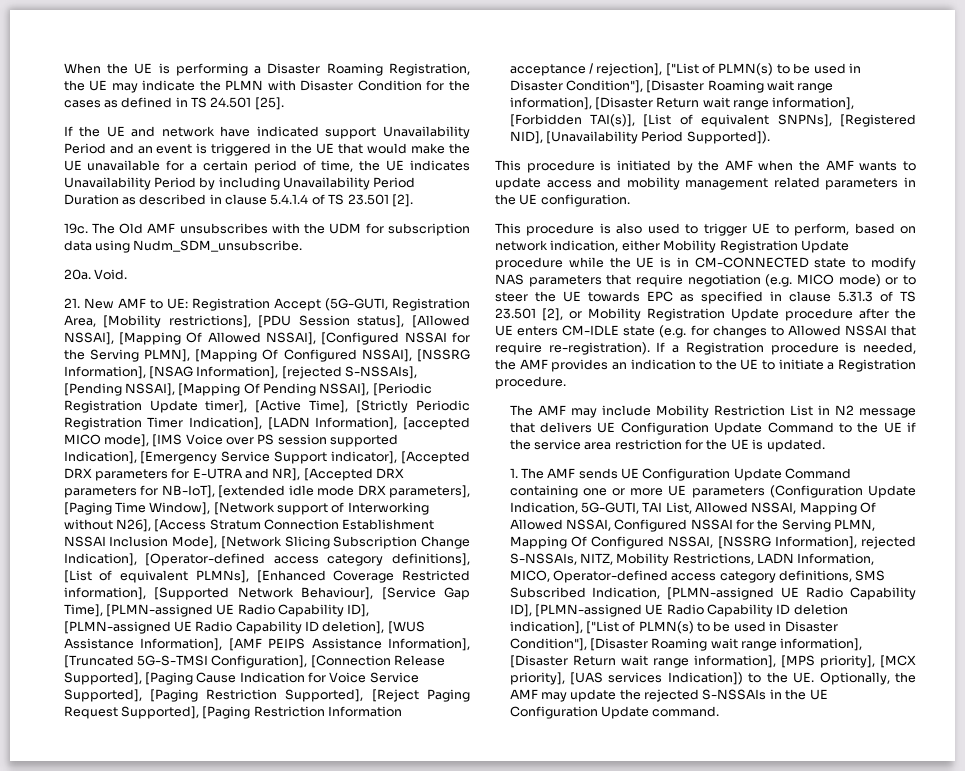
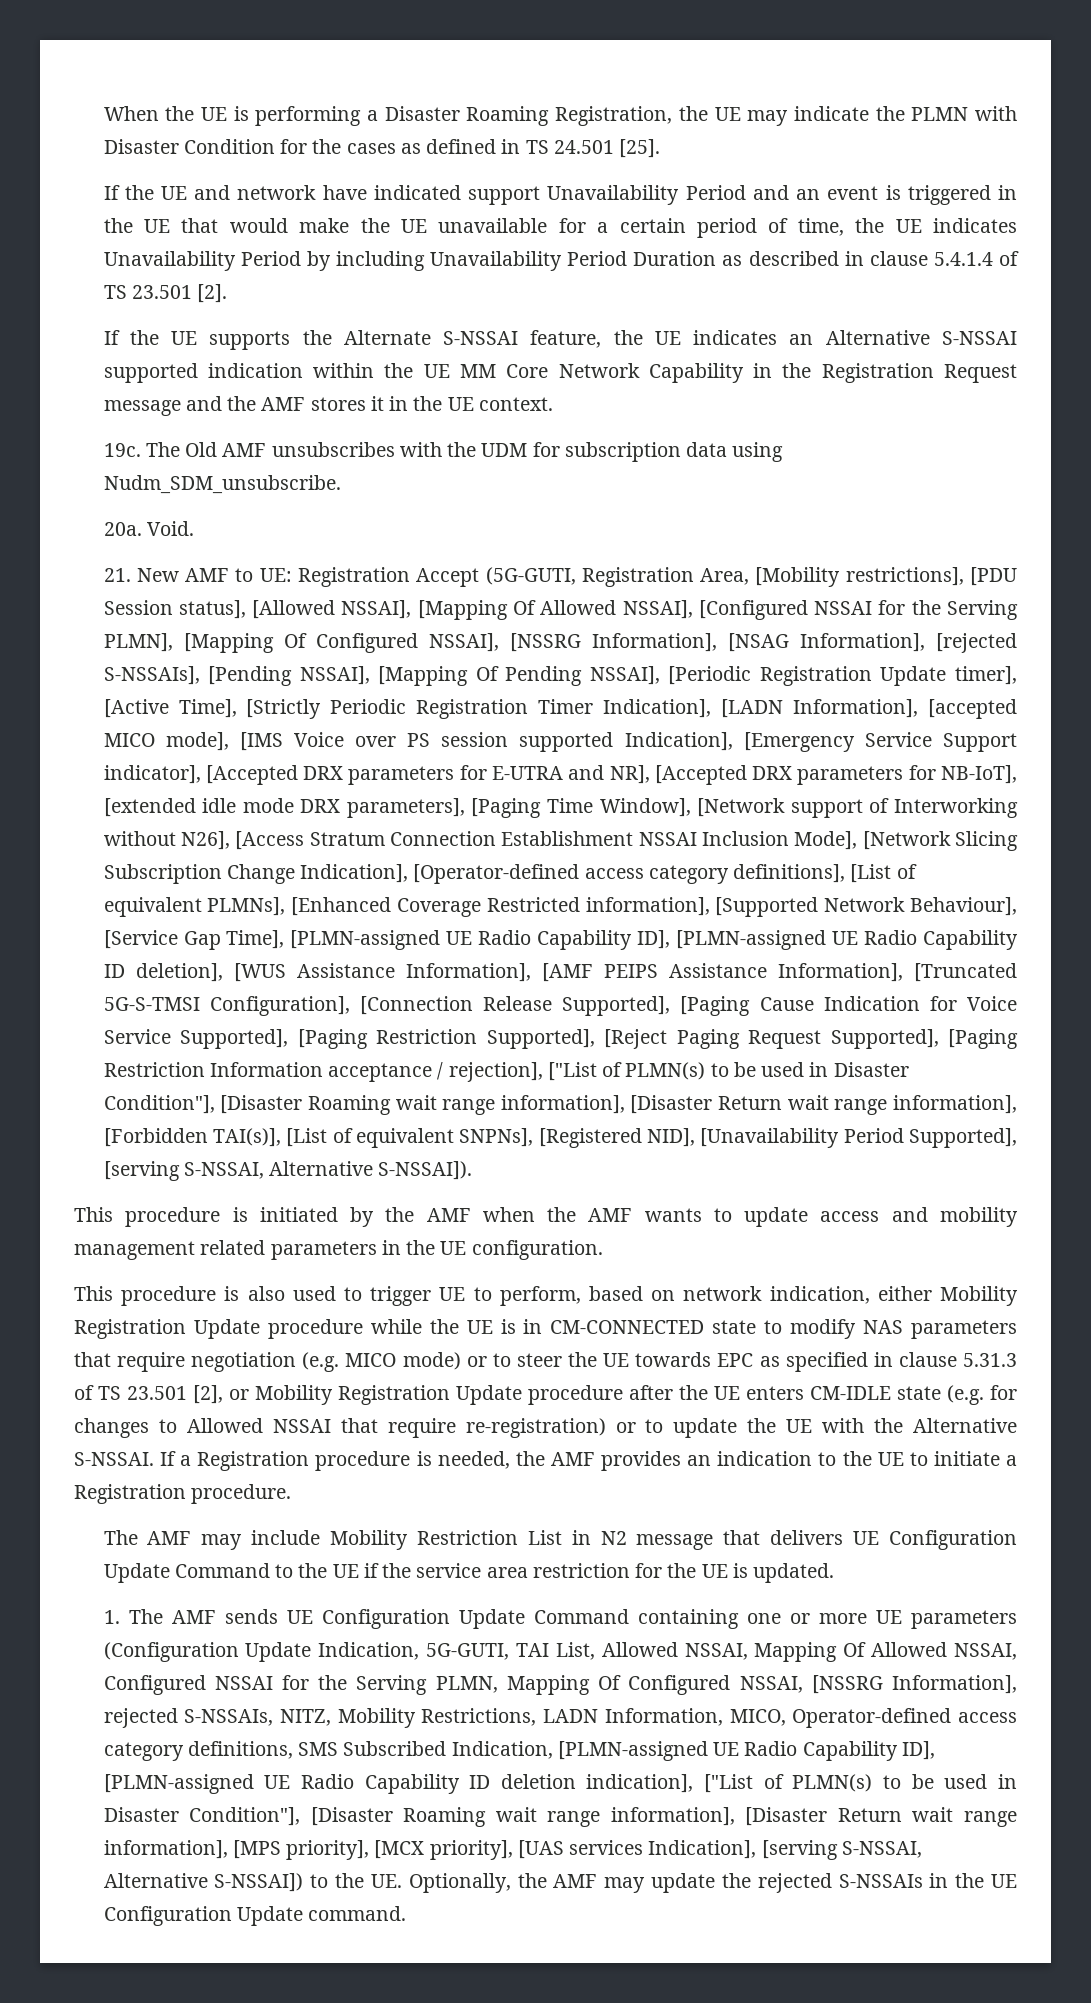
+ If the UE supports the Alternate S-NSSAI feature, the UE indicates an Alternative S-NSSAI supported indication within the UE MM Core Network Capability in the Registration Request message and the AMF stores it in the UE context.
- Registration Accept (5G-GUTI, Registration Area, [Mobility restrictions], [PDU Session status], [Allowed NSSAI], [Mapping Of Allowed NSSAI], [Configured NSSAI for the Serving PLMN], [Mapping Of Configured NSSAI], [NSSRG Information], [NSAG Information], [rejected S-NSSAIs], [Pending NSSAI], [Mapping Of Pending NSSAI], [Periodic Registration Update timer], [Active Time], [Strictly Periodic Registration Timer Indication], [LADN Information], [accepted MICO mode], [IMS Voice over PS session supported Indication], [Emergency Service Support indicator], [Accepted DRX parameters for E-UTRA and NR], [Accepted DRX parameters for NB-IoT], [extended idle mode DRX parameters], [Paging Time Window], [Network support of Interworking without N26], [Access Stratum Connection Establishment NSSAI Inclusion Mode], [Network Slicing Subscription Change Indication], [Operator-defined access category definitions], [List of equivalent PLMNs], [Enhanced Coverage Restricted information], [Supported Network Behaviour], [Service Gap Time], [PLMN-assigned UE Radio Capability ID], [PLMN-assigned UE Radio Capability ID deletion], [WUS Assistance Information], [AMF PEIPS Assistance Information], [Truncated 5G-S-TMSI Configuration], [Connection Release Supported], [Paging Cause Indication for Voice Service Supported], [Paging Restriction Supported], [Reject Paging Request Supported], [Paging Restriction Information acceptance / rejection], ["List of PLMN(s) to be used in Disaster Condition"], [Disaster Roaming wait range information], [Disaster Return wait range information], [Forbidden TAI(s)], [List of equivalent SNPNs], [Registered NID], [Unavailability Period Supported]).
+ Registration Accept (5G-GUTI, Registration Area, [Mobility restrictions], [PDU Session status], [Allowed NSSAI], [Mapping Of Allowed NSSAI], [Configured NSSAI for the Serving PLMN], [Mapping Of Configured NSSAI], [NSSRG Information], [NSAG Information], [rejected S-NSSAIs], [Pending NSSAI], [Mapping Of Pending NSSAI], [Periodic Registration Update timer], [Active Time], [Strictly Periodic Registration Timer Indication], [LADN Information], [accepted MICO mode], [IMS Voice over PS session supported Indication], [Emergency Service Support indicator], [Accepted DRX parameters for E-UTRA and NR], [Accepted DRX parameters for NB-IoT], [extended idle mode DRX parameters], [Paging Time Window], [Network support of Interworking without N26], [Access Stratum Connection Establishment NSSAI Inclusion Mode], [Network Slicing Subscription Change Indication], [Operator-defined access category definitions], [List of equivalent PLMNs], [Enhanced Coverage Restricted information], [Supported Network Behaviour], [Service Gap Time], [PLMN-assigned UE Radio Capability ID], [PLMN-assigned UE Radio Capability ID deletion], [WUS Assistance Information], [AMF PEIPS Assistance Information], [Truncated 5G-S-TMSI Configuration], [Connection Release Supported], [Paging Cause Indication for Voice Service Supported], [Paging Restriction Supported], [Reject Paging Request Supported], [Paging Restriction Information acceptance / rejection], ["List of PLMN(s) to be used in Disaster Condition"], [Disaster Roaming wait range information], [Disaster Return wait range information], [Forbidden TAI(s)], [List of equivalent SNPNs], [Registered NID], [Unavailability Period Supported], [serving S-NSSAI, Alternative S-NSSAI]).
- This procedure is also used to trigger UE to perform, based on network indication, either Mobility Registration Update procedure while the UE is in CM-CONNECTED state to modify NAS parameters that require negotiation (e.g. MICO mode) or to steer the UE towards EPC as specified in clause 5.31.3 of TS 23.501 [2], or Mobility Registration Update procedure after the UE enters CM-IDLE state (e.g. for changes to Allowed NSSAI that require re-registration).
+ This procedure is also used to trigger UE to perform, based on network indication, either Mobility Registration Update procedure while the UE is in CM-CONNECTED state to modify NAS parameters that require negotiation (e.g. MICO mode) or to steer the UE towards EPC as specified in clause 5.31.3 of TS 23.501 [2], or Mobility Registration Update procedure after the UE enters CM-IDLE state (e.g. for changes to Allowed NSSAI that require re-registration) or to update the UE with the Alternative S-NSSAI.
- 1. The AMF sends UE Configuration Update Command containing one or more UE parameters (Configuration Update Indication, 5G-GUTI, TAI List, Allowed NSSAI, Mapping Of Allowed NSSAI, Configured NSSAI for the Serving PLMN, Mapping Of Configured NSSAI, [NSSRG Information], rejected S-NSSAIs, NITZ, Mobility Restrictions, LADN Information, MICO, Operator-defined access category definitions, SMS Subscribed Indication, [PLMN-assigned UE Radio Capability ID], [PLMN-assigned UE Radio Capability ID deletion indication], ["List of PLMN(s) to be used in Disaster Condition"], [Disaster Roaming wait range information], [Disaster Return wait range information], [MPS priority], [MCX priority], [UAS services Indication]) to the UE. Optionally, the AMF may update the rejected S-NSSAIs in the UE Configuration Update command.
+ 1. The AMF sends UE Configuration Update Command containing one or more UE parameters (Configuration Update Indication, 5G-GUTI, TAI List, Allowed NSSAI, Mapping Of Allowed NSSAI, Configured NSSAI for the Serving PLMN, Mapping Of Configured NSSAI, [NSSRG Information], rejected S-NSSAIs, NITZ, Mobility Restrictions, LADN Information, MICO, Operator-defined access category definitions, SMS Subscribed Indication, [PLMN-assigned UE Radio Capability ID], [PLMN-assigned UE Radio Capability ID deletion indication], ["List of PLMN(s) to be used in Disaster Condition"], [Disaster Roaming wait range information], [Disaster Return wait range information], [MPS priority], [MCX priority], [UAS services Indication], [serving S-NSSAI, Alternative S-NSSAI]) to the UE. Optionally, the AMF may update the rejected S-NSSAIs in the UE Configuration Update command.

